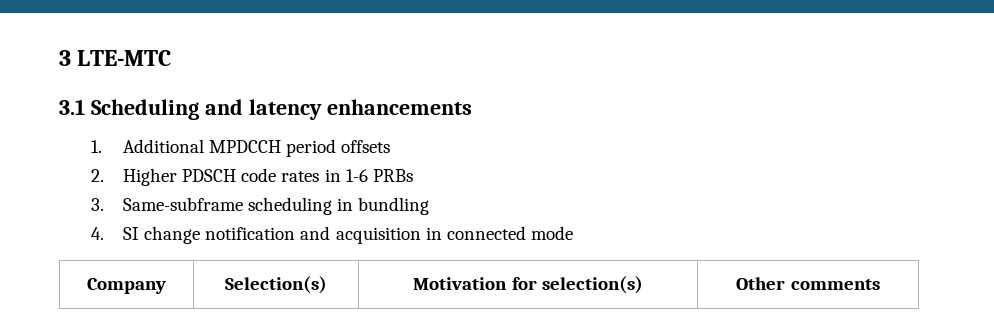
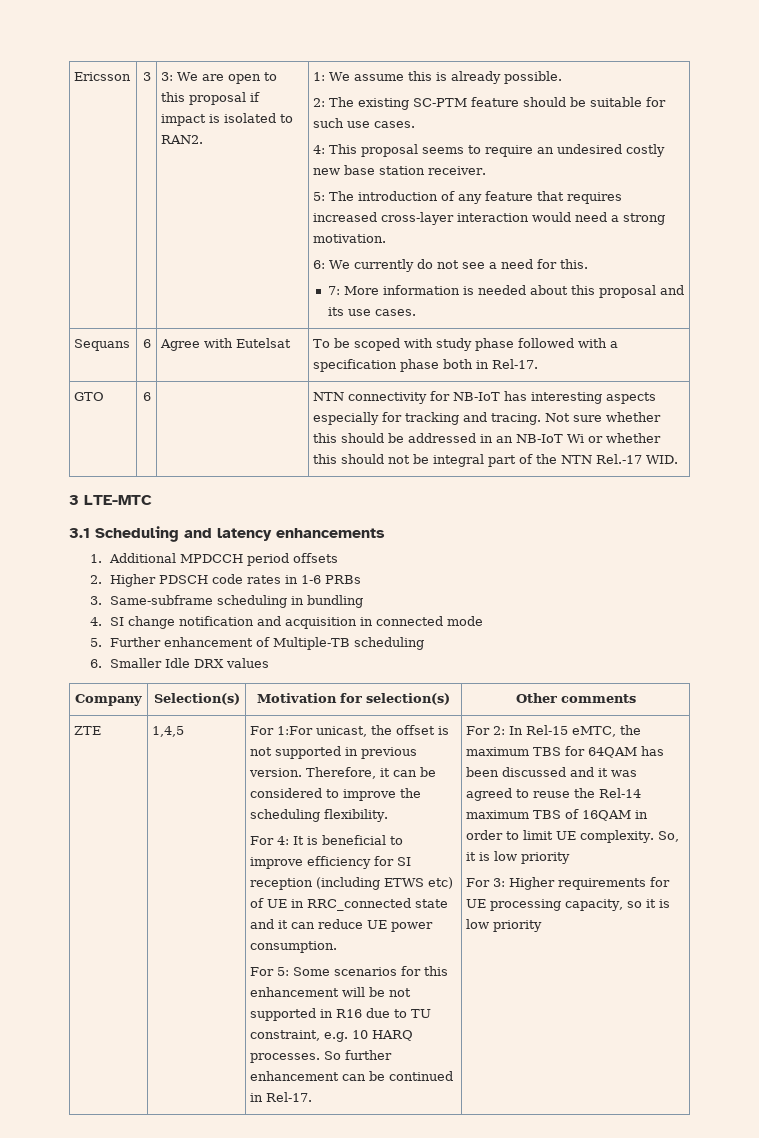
+ Ericsson | 3 | 3: We are open to this proposal if impact is isolated to RAN2. | 1: We assume this is already possible.
+ 2: The existing SC-PTM feature should be suitable for such use cases.
+ 4: This proposal seems to require an undesired costly new base station receiver.
+ 5: The introduction of any feature that requires increased cross-layer interaction would need a strong motivation.
+ 6: We currently do not see a need for this.
+ 7: More information is needed about this proposal and its use cases.
+ Sequans | 6 | Agree with Eutelsat | To be scoped with study phase followed with a specification phase both in Rel-17.
+ GTO | 6 | | NTN connectivity for NB-IoT has interesting aspects especially for tracking and tracing. Not sure whether this should be addressed in an NB-IoT Wi or whether this should not be integral part of the NTN Rel.-17 WID.
+ 5. Further enhancement of Multiple-TB scheduling
+ 6. Smaller Idle DRX values
+ ZTE | 1,4,5 | For 1:For unicast, the offset is not supported in previous version. Therefore, it can be considered to improve the scheduling flexibility.
+ For 4: It is beneficial to improve efficiency for SI reception (including ETWS etc) of UE in RRC_connected state and it can reduce UE power consumption.
+ For 5: Some scenarios for this enhancement will be not supported in R16 due to TU constraint, e.g. 10 HARQ processes. So further enhancement can be continued in Rel-17. | For 2: In Rel-15 eMTC, the maximum TBS for 64QAM has been discussed and it was agreed to reuse the Rel-14 maximum TBS of 16QAM in order to limit UE complexity. So, it is low priority
+ For 3: Higher requirements for UE processing capacity, so it is low priority

